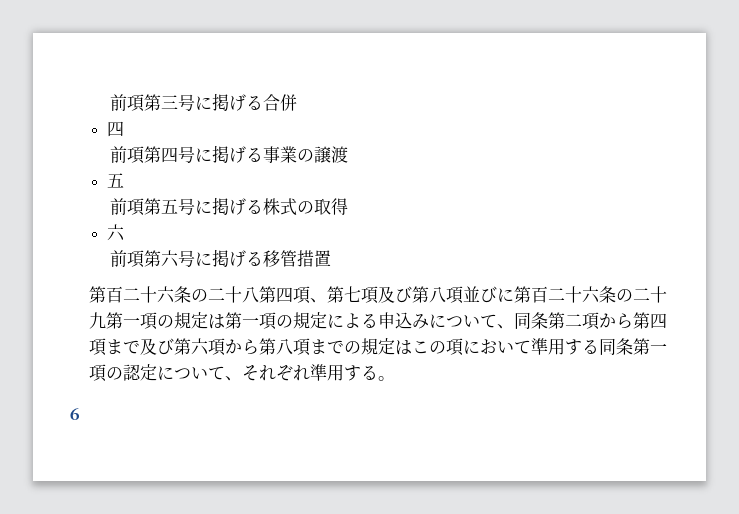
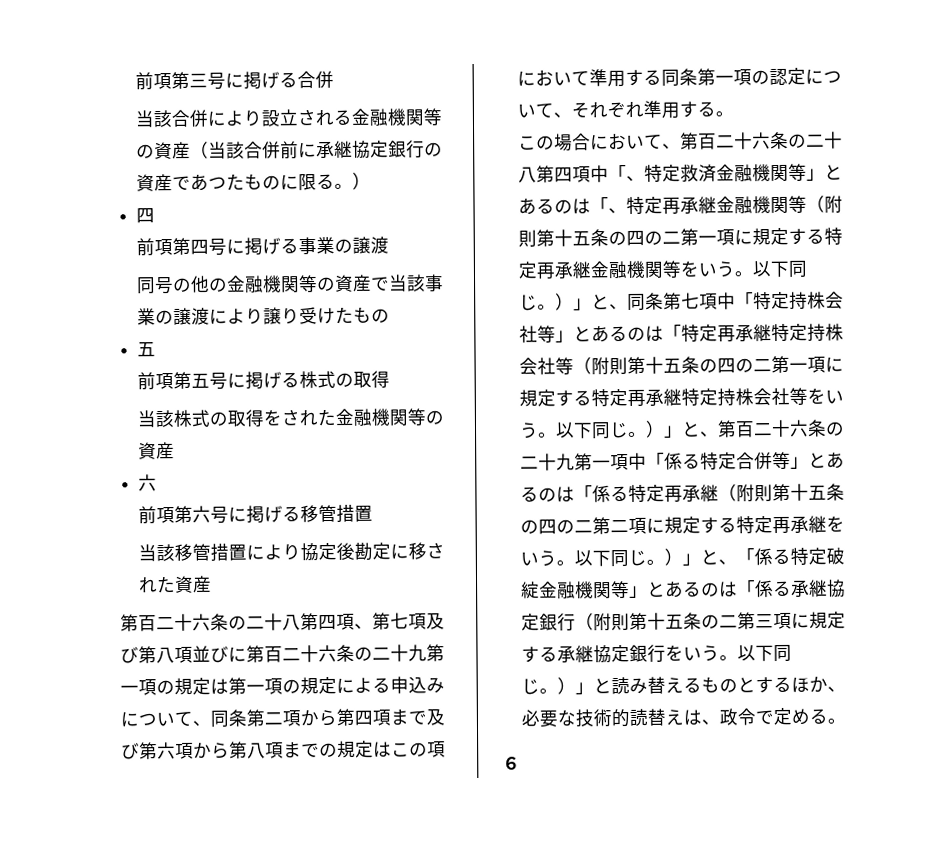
+ 当該合併により設立される金融機関等の資産（当該合併前に承継協定銀行の資産であつたものに限る。）
+ 同号の他の金融機関等の資産で当該事業の譲渡により譲り受けたもの
+ 当該株式の取得をされた金融機関等の資産
+ 当該移管措置により協定後勘定に移された資産
+ この場合において、第百二十六条の二十八第四項中「、特定救済金融機関等」とあるのは「、特定再承継金融機関等（附則第十五条の四の二第一項に規定する特定再承継金融機関等をいう。以下同じ。）」と、同条第七項中「特定持株会社等」とあるのは「特定再承継特定持株会社等（附則第十五条の四の二第一項に規定する特定再承継特定持株会社等をいう。以下同じ。）」と、第百二十六条の二十九第一項中「係る特定合併等」とあるのは「係る特定再承継（附則第十五条の四の二第二項に規定する特定再承継をいう。以下同じ。）」と、「係る特定破綻金融機関等」とあるのは「係る承継協定銀行（附則第十五条の二第三項に規定する承継協定銀行をいう。以下同じ。）」と読み替えるものとするほか、必要な技術的読替えは、政令で定める。

